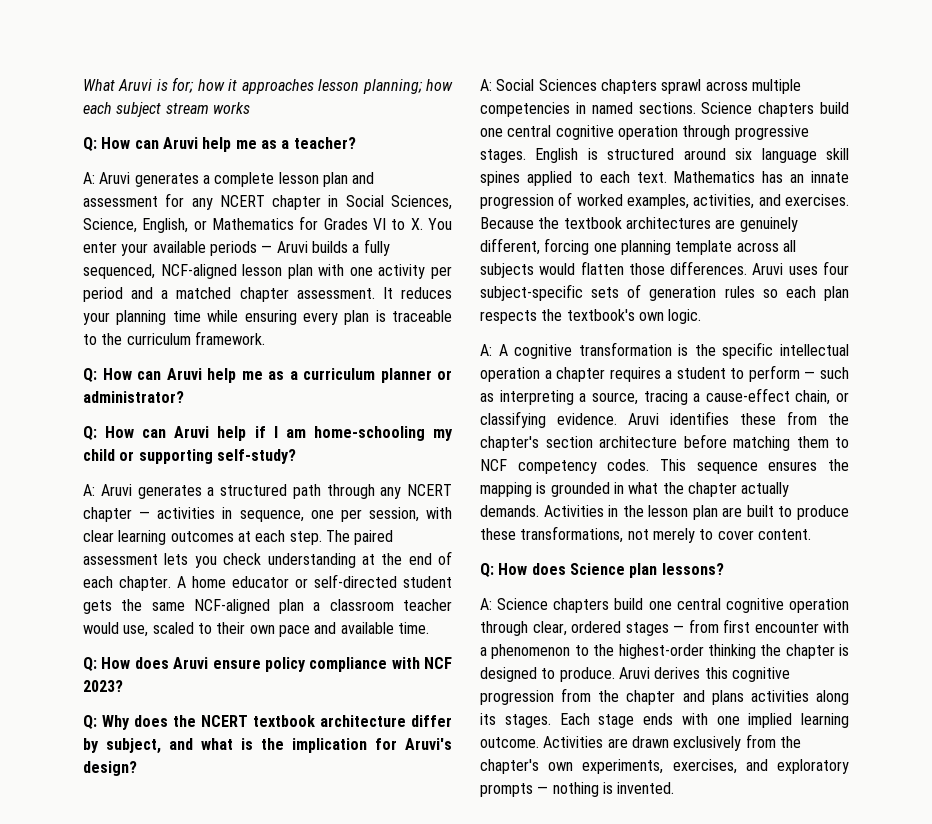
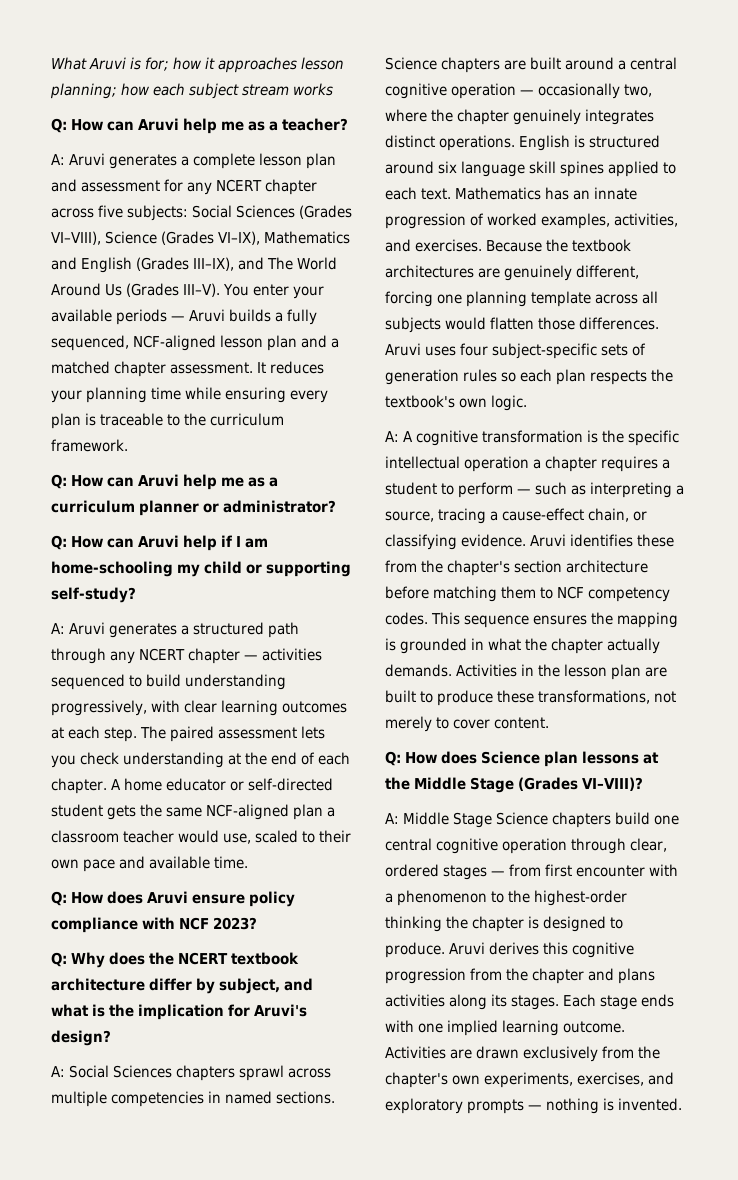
- A: Aruvi generates a complete lesson plan and assessment for any NCERT chapter in Social Sciences, Science, English, or Mathematics for Grades VI to X. You enter your available periods — Aruvi builds a fully sequenced, NCF-aligned lesson plan with one activity per period and a matched chapter assessment.
+ A: Aruvi generates a complete lesson plan and assessment for any NCERT chapter across five subjects: Social Sciences (Grades VI–VIII), Science (Grades VI–IX), Mathematics and English (Grades III–IX), and The World Around Us (Grades III–V). You enter your available periods — Aruvi builds a fully sequenced, NCF-aligned lesson plan and a matched chapter assessment.
- A: Aruvi generates a structured path through any NCERT chapter — activities in sequence, one per session, with clear learning outcomes at each step.
+ A: Aruvi generates a structured path through any NCERT chapter — activities sequenced to build understanding progressively, with clear learning outcomes at each step.
- Science chapters build one central cognitive operation through progressive stages.
+ Science chapters are built around a central cognitive operation — occasionally two, where the chapter genuinely integrates distinct operations.
- Q: How does Science plan lessons?
- A: Science chapters build one central cognitive operation through clear, ordered stages — from first encounter with a phenomenon to the highest-order thinking the chapter is designed to produce.
+ Q: How does Science plan lessons at the Middle Stage (Grades VI–VIII)?
+ A: Middle Stage Science chapters build one central cognitive operation through clear, ordered stages — from first encounter with a phenomenon to the highest-order thinking the chapter is designed to produce.

